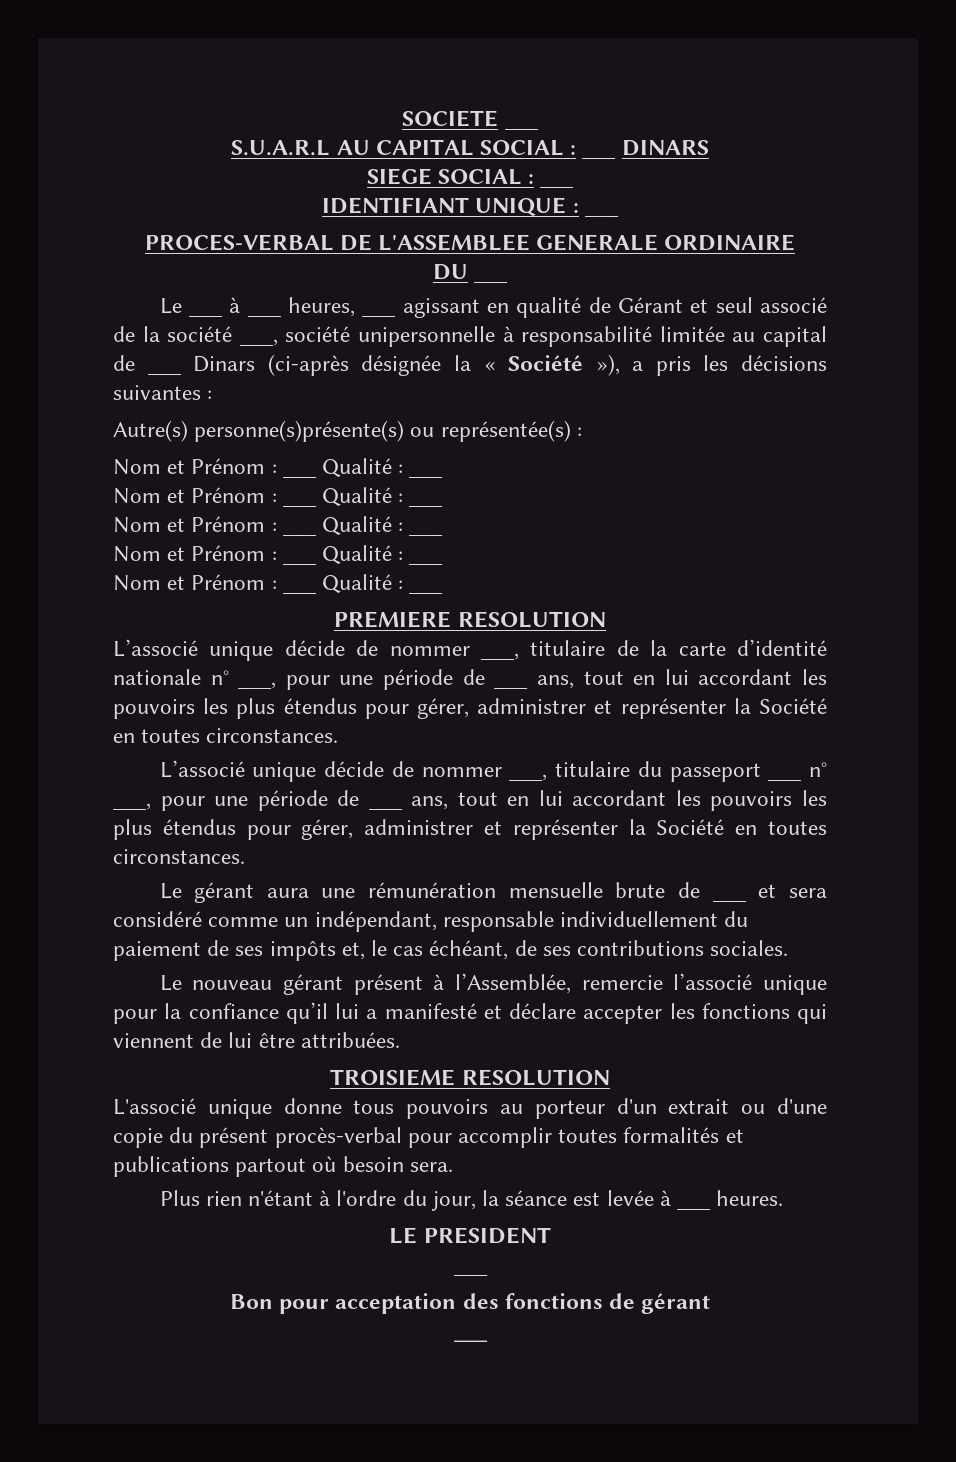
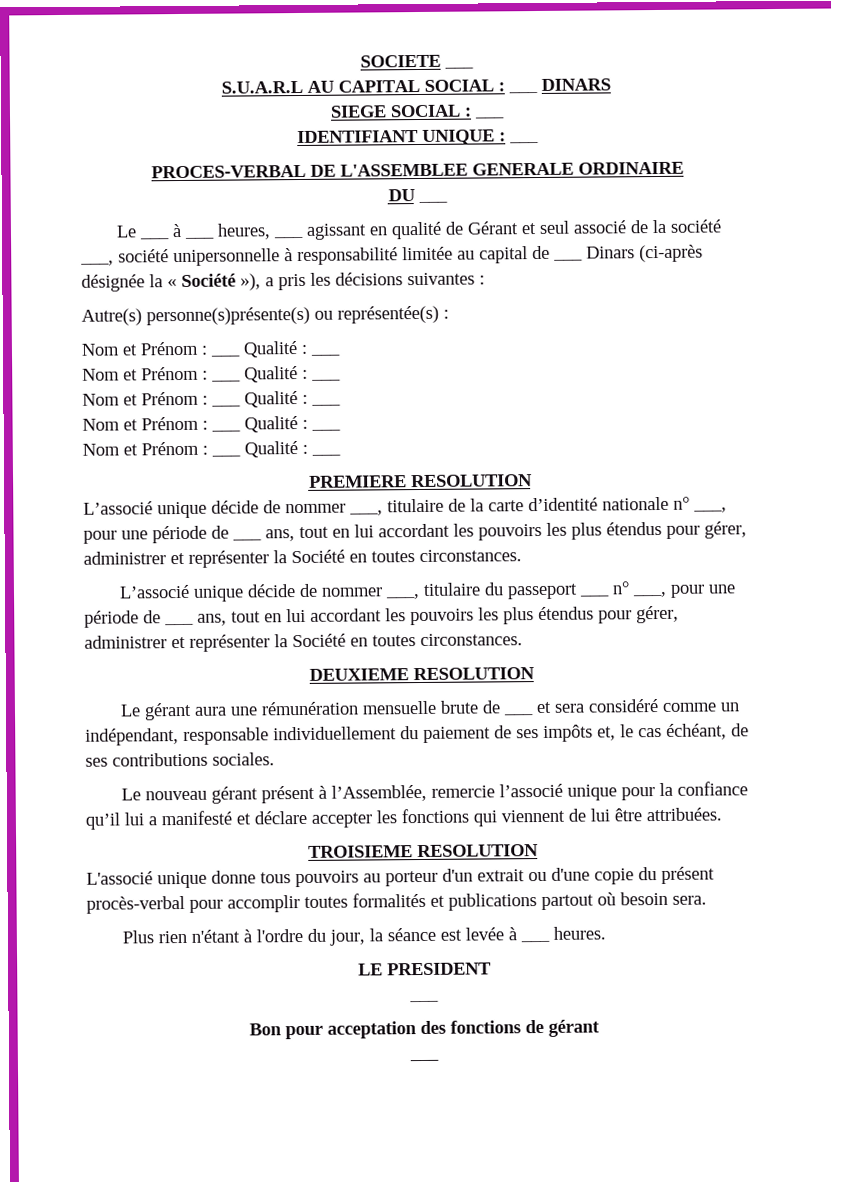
+ DEUXIEME RESOLUTION

